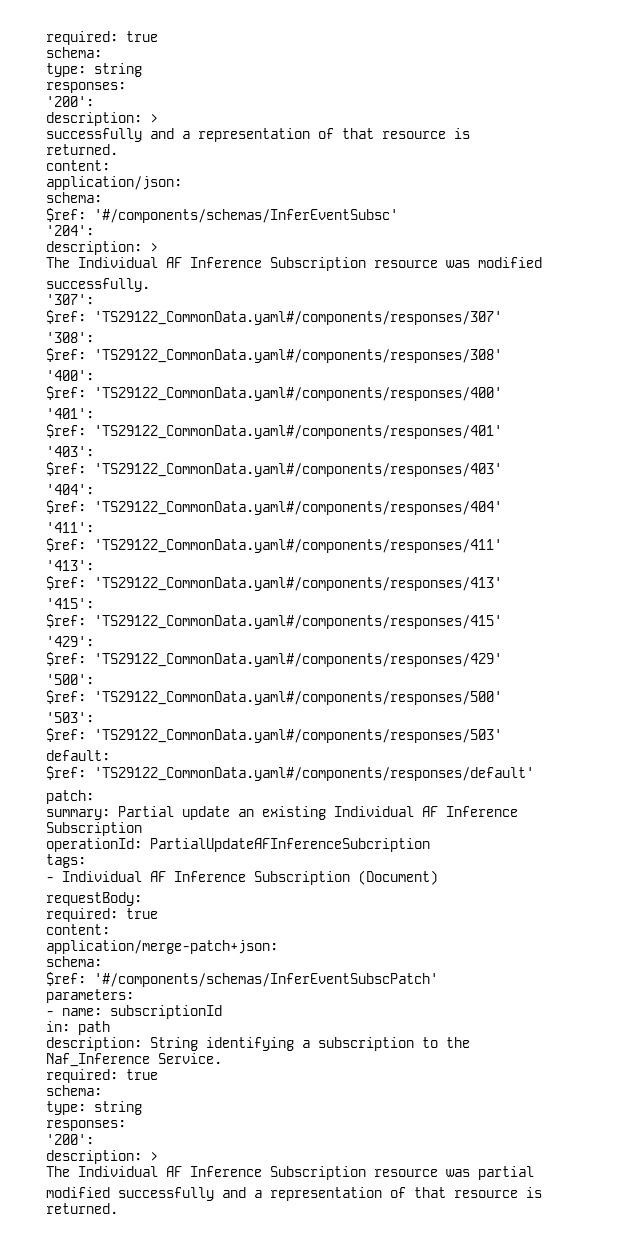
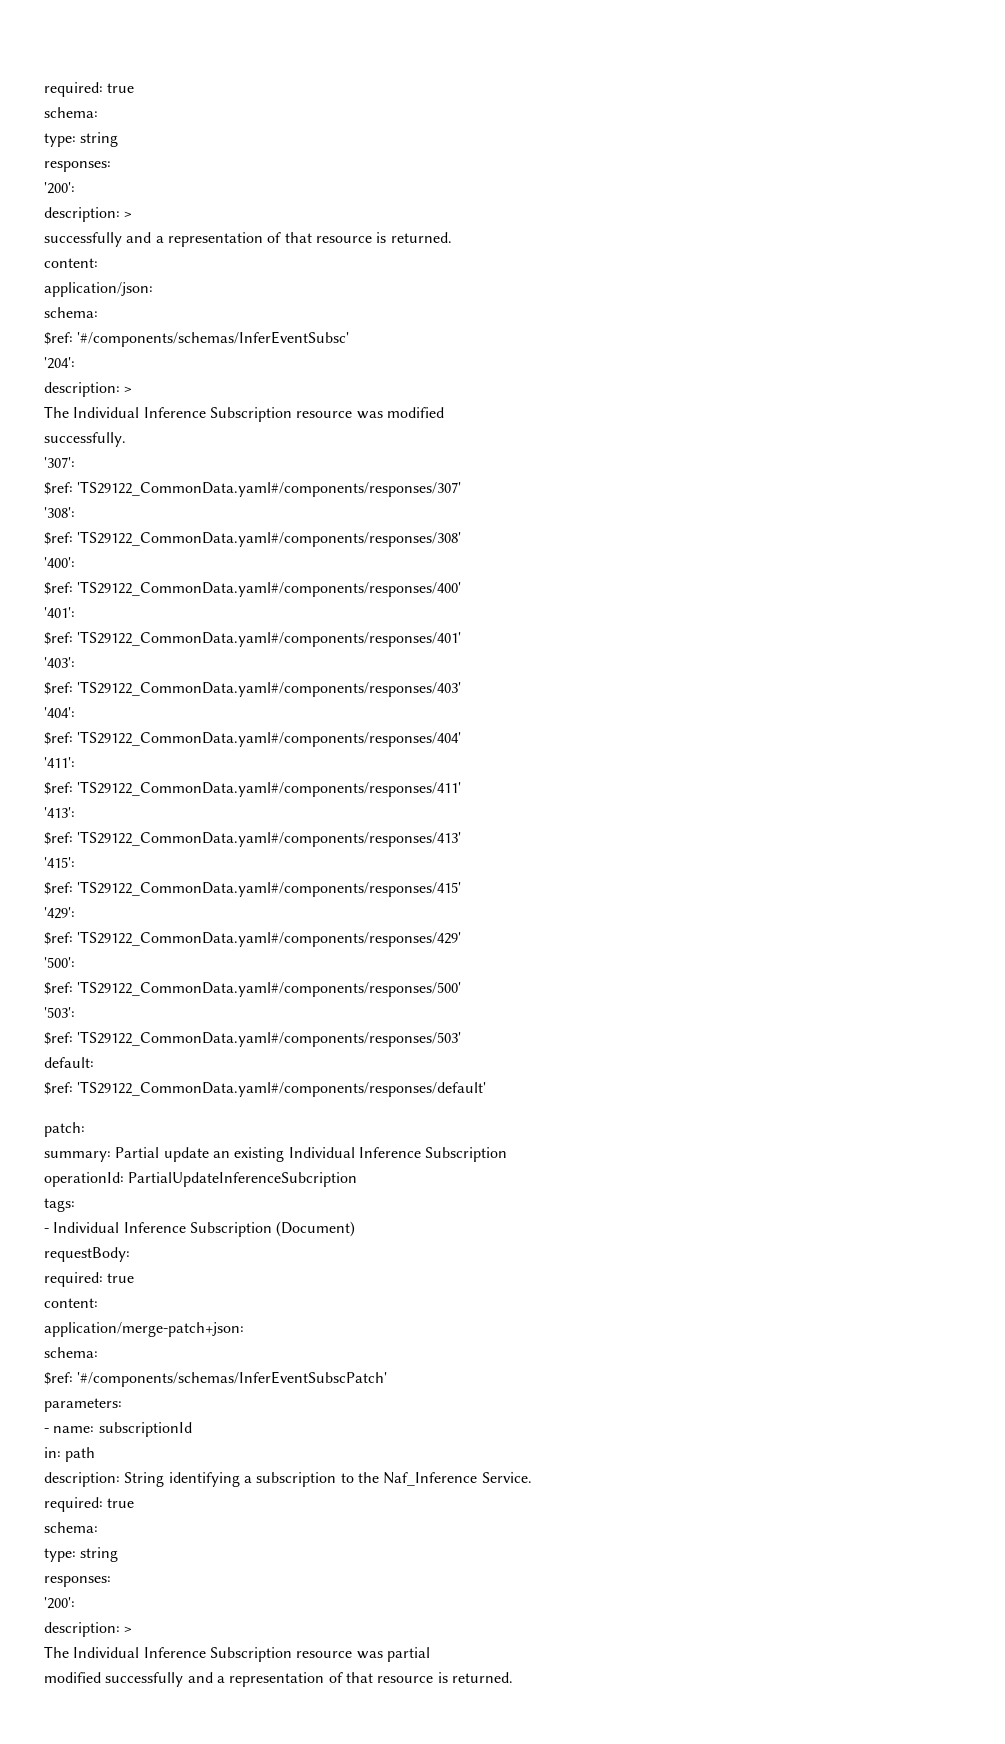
- The Individual AF Inference Subscription resource was modified
+ The Individual Inference Subscription resource was modified
- summary: Partial update an existing Individual AF Inference Subscription
+ summary: Partial update an existing Individual Inference Subscription
- operationId: PartialUpdateAFInferenceSubcription
+ operationId: PartialUpdateInferenceSubcription
- - Individual AF Inference Subscription (Document)
+ - Individual Inference Subscription (Document)
- The Individual AF Inference Subscription resource was partial
+ The Individual Inference Subscription resource was partial

